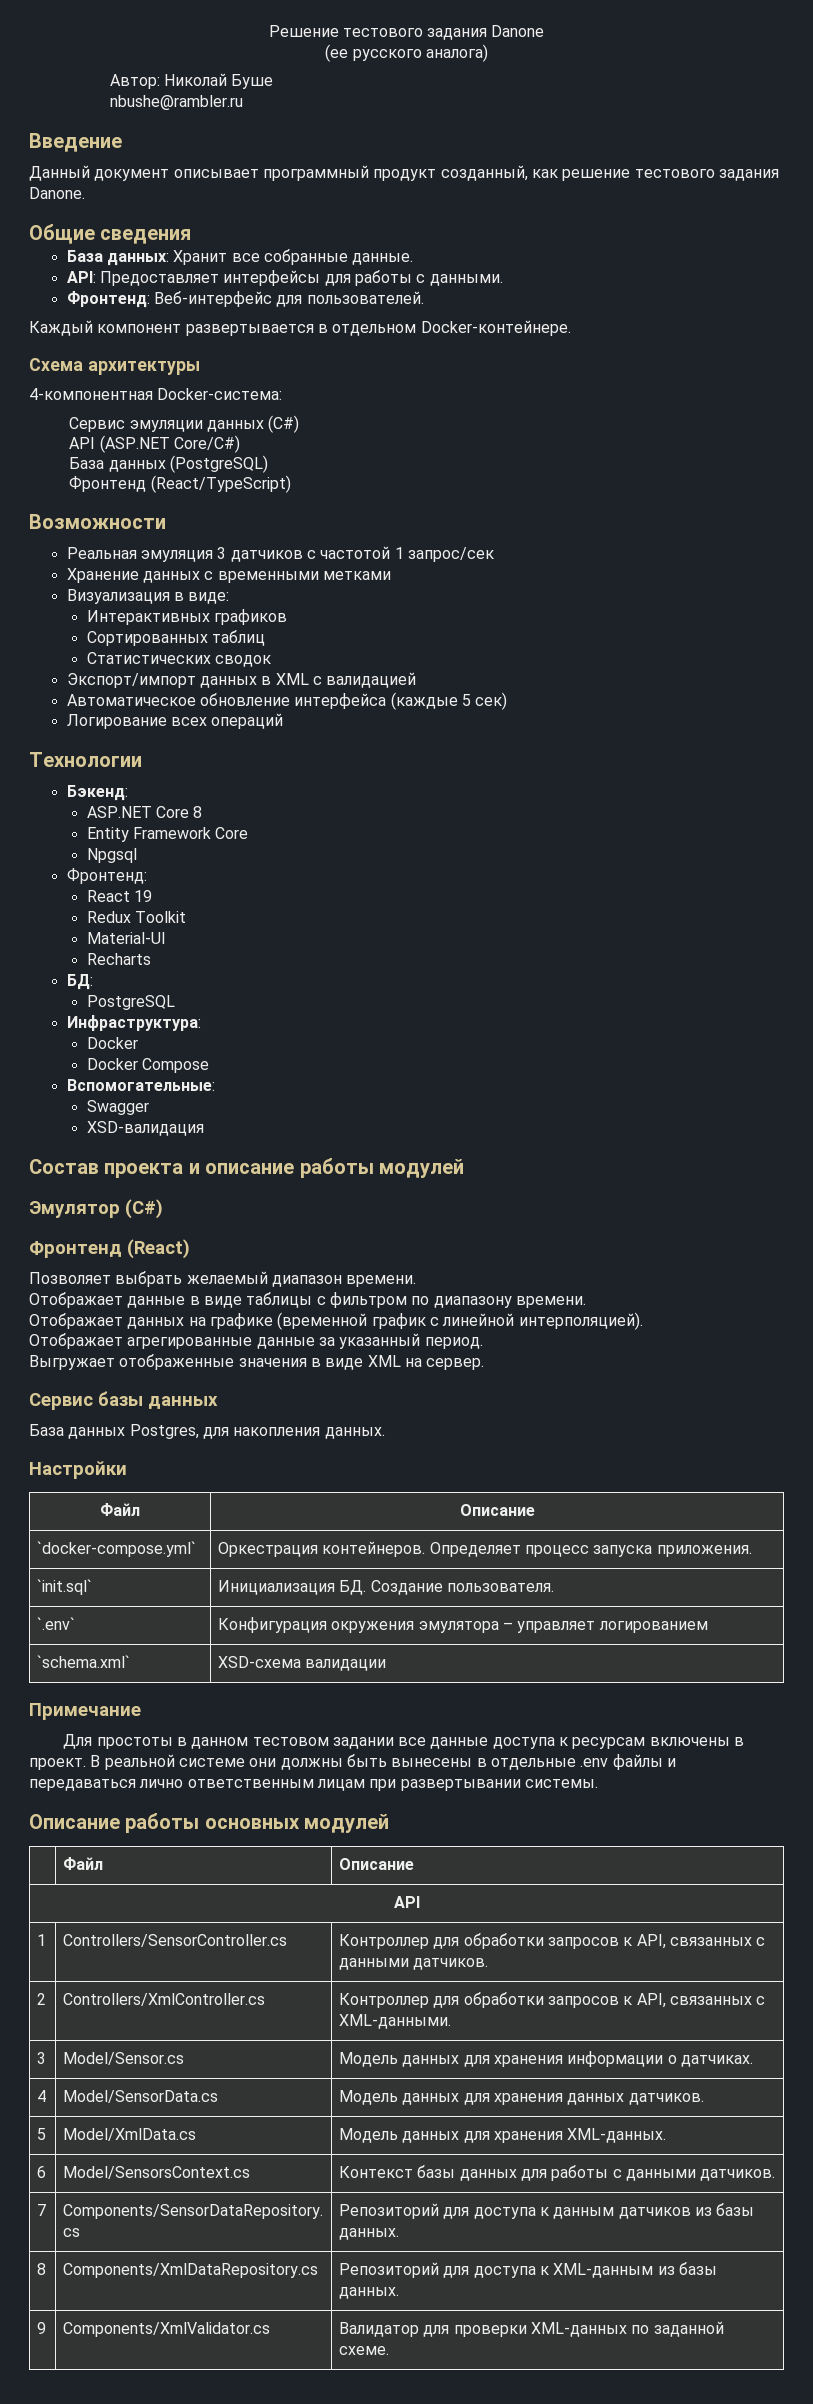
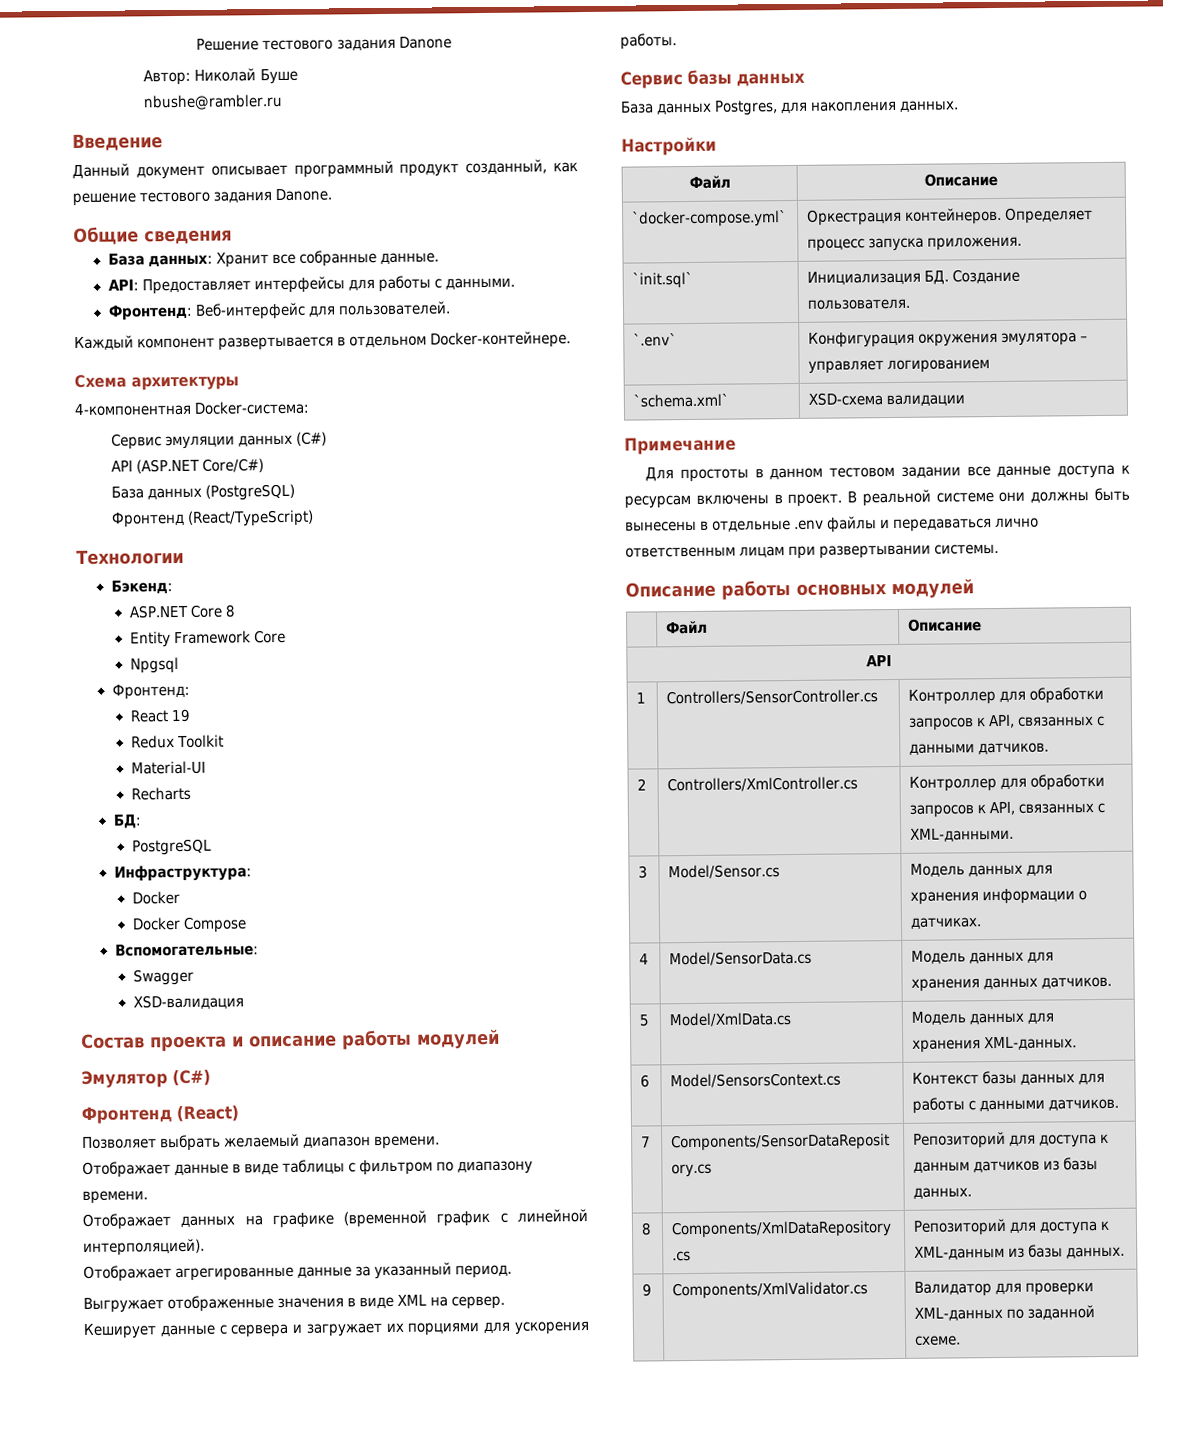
- (ее русского аналога)
- Возможности
- Реальная эмуляция 3 датчиков с частотой 1 запрос/сек
- Хранение данных с временными метками
- Визуализация в виде:
- Интерактивных графиков
- Сортированных таблиц
- Статистических сводок
- Экспорт/импорт данных в XML с валидацией
- Автоматическое обновление интерфейса (каждые 5 сек)
- Логирование всех операций
+ Кеширует данные с сервера и загружает их порциями для ускорения работы.

